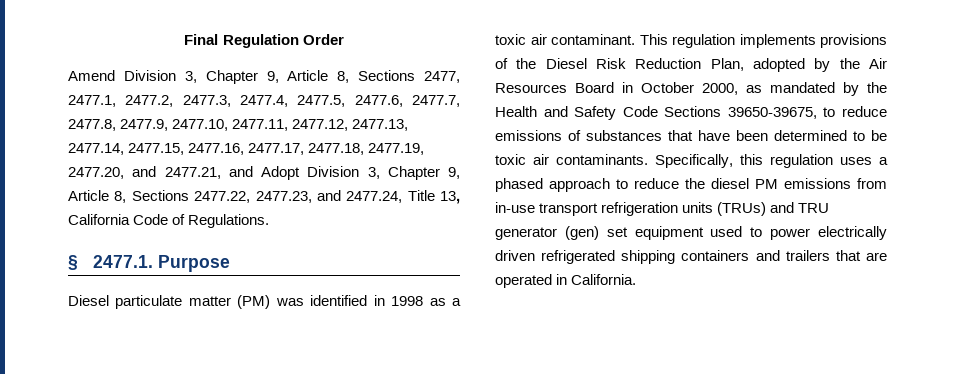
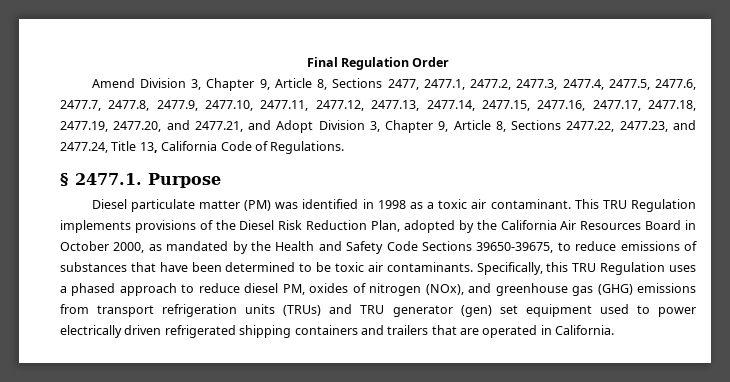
- This regulation implements provisions of the Diesel Risk Reduction Plan, adopted by the Air Resources Board in October 2000, as mandated by the Health and Safety Code Sections 39650-39675, to reduce emissions of substances that have been determined to be toxic air contaminants.
+ This TRU Regulation implements provisions of the Diesel Risk Reduction Plan, adopted by the California Air Resources Board in October 2000, as mandated by the Health and Safety Code Sections 39650-39675, to reduce emissions of substances that have been determined to be toxic air contaminants.
- Specifically, this regulation uses a phased approach to reduce the diesel PM emissions from in-use transport refrigeration units (TRUs) and TRU generator (gen) set equipment used to power electrically driven refrigerated shipping containers and trailers that are operated in California.
+ Specifically, this TRU Regulation uses a phased approach to reduce diesel PM, oxides of nitrogen (NOx), and greenhouse gas (GHG) emissions from transport refrigeration units (TRUs) and TRU generator (gen) set equipment used to power electrically driven refrigerated shipping containers and trailers that are operated in California.

